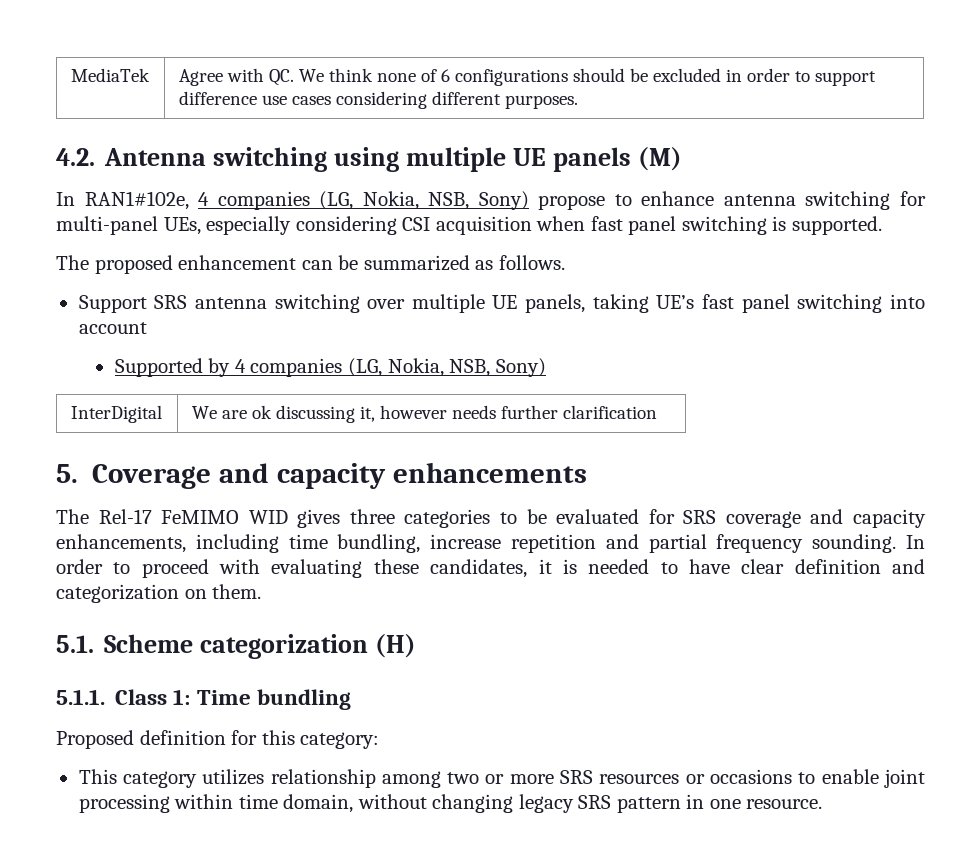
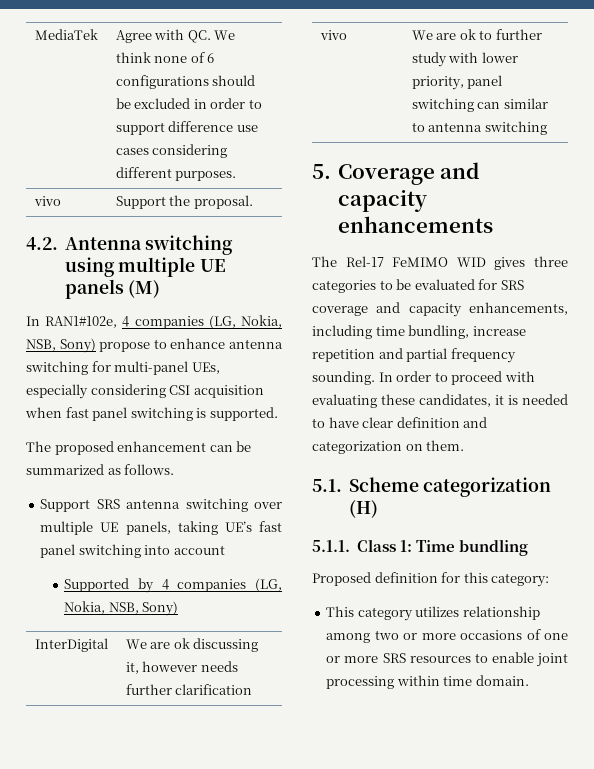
+ vivo | Support the proposal.
+ vivo | We are ok to further study with lower priority, panel switching can similar to antenna switching
- This category utilizes relationship among two or more SRS resources or occasions to enable joint processing within time domain, without changing legacy SRS pattern in one resource.
+ This category utilizes relationship among two or more occasions of one or more SRS resources to enable joint processing within time domain.

